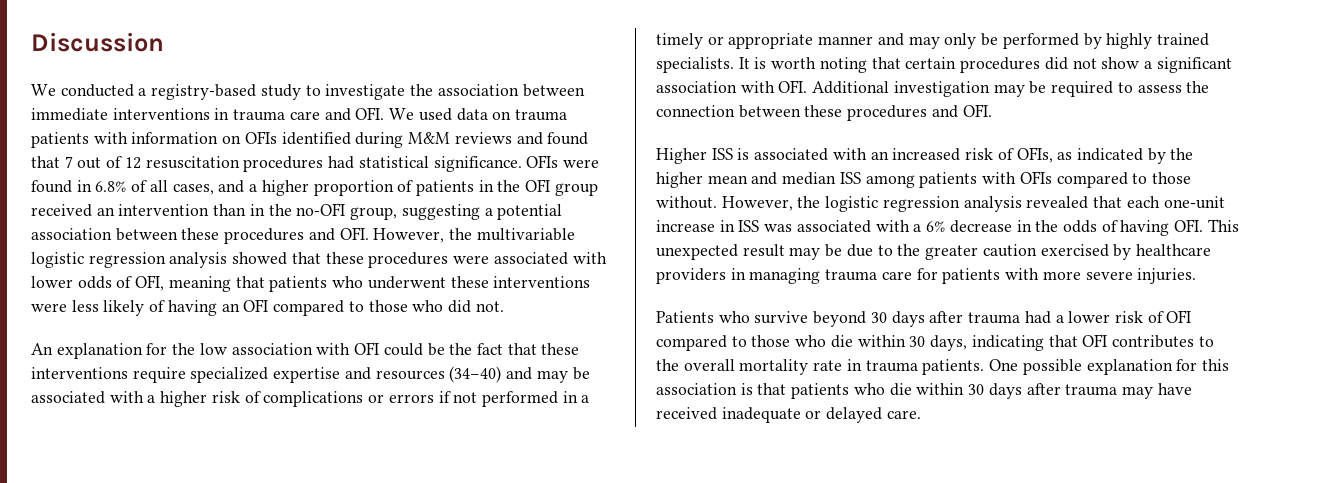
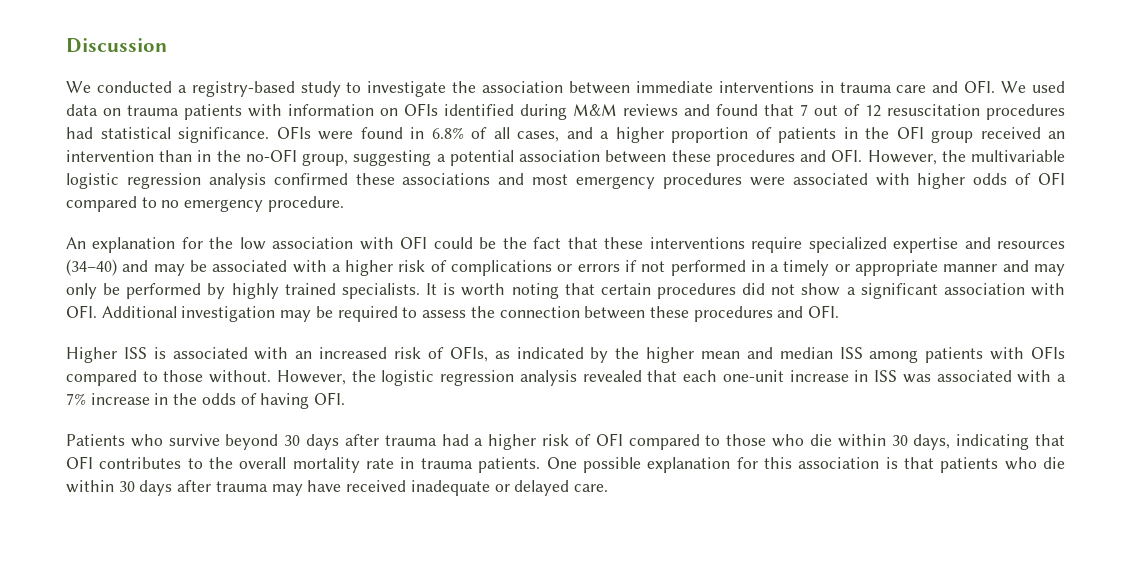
- OFIs were found in 6.8% of all cases, and a higher proportion of patients in the OFI group received an intervention than in the no-OFI group, suggesting a potential association between these procedures and OFI. However, the multivariable logistic regression analysis showed that these procedures were associated with lower odds of OFI, meaning that patients who underwent these interventions were less likely of having an OFI compared to those who did not.
+ OFIs were found in 6.8% of all cases, and a higher proportion of patients in the OFI group received an intervention than in the no-OFI group, suggesting a potential association between these procedures and OFI. However, the multivariable logistic regression analysis confirmed these associations and most emergency procedures were associated with higher odds of OFI compared to no emergency procedure.
- However, the logistic regression analysis revealed that each one-unit increase in ISS was associated with a 6% decrease in the odds of having OFI. This unexpected result may be due to the greater caution exercised by healthcare providers in managing trauma care for patients with more severe injuries.
+ However, the logistic regression analysis revealed that each one-unit increase in ISS was associated with a 7% increase in the odds of having OFI.
- Patients who survive beyond 30 days after trauma had a lower risk of OFI compared to those who die within 30 days, indicating that OFI contributes to the overall mortality rate in trauma patients.
+ Patients who survive beyond 30 days after trauma had a higher risk of OFI compared to those who die within 30 days, indicating that OFI contributes to the overall mortality rate in trauma patients.

